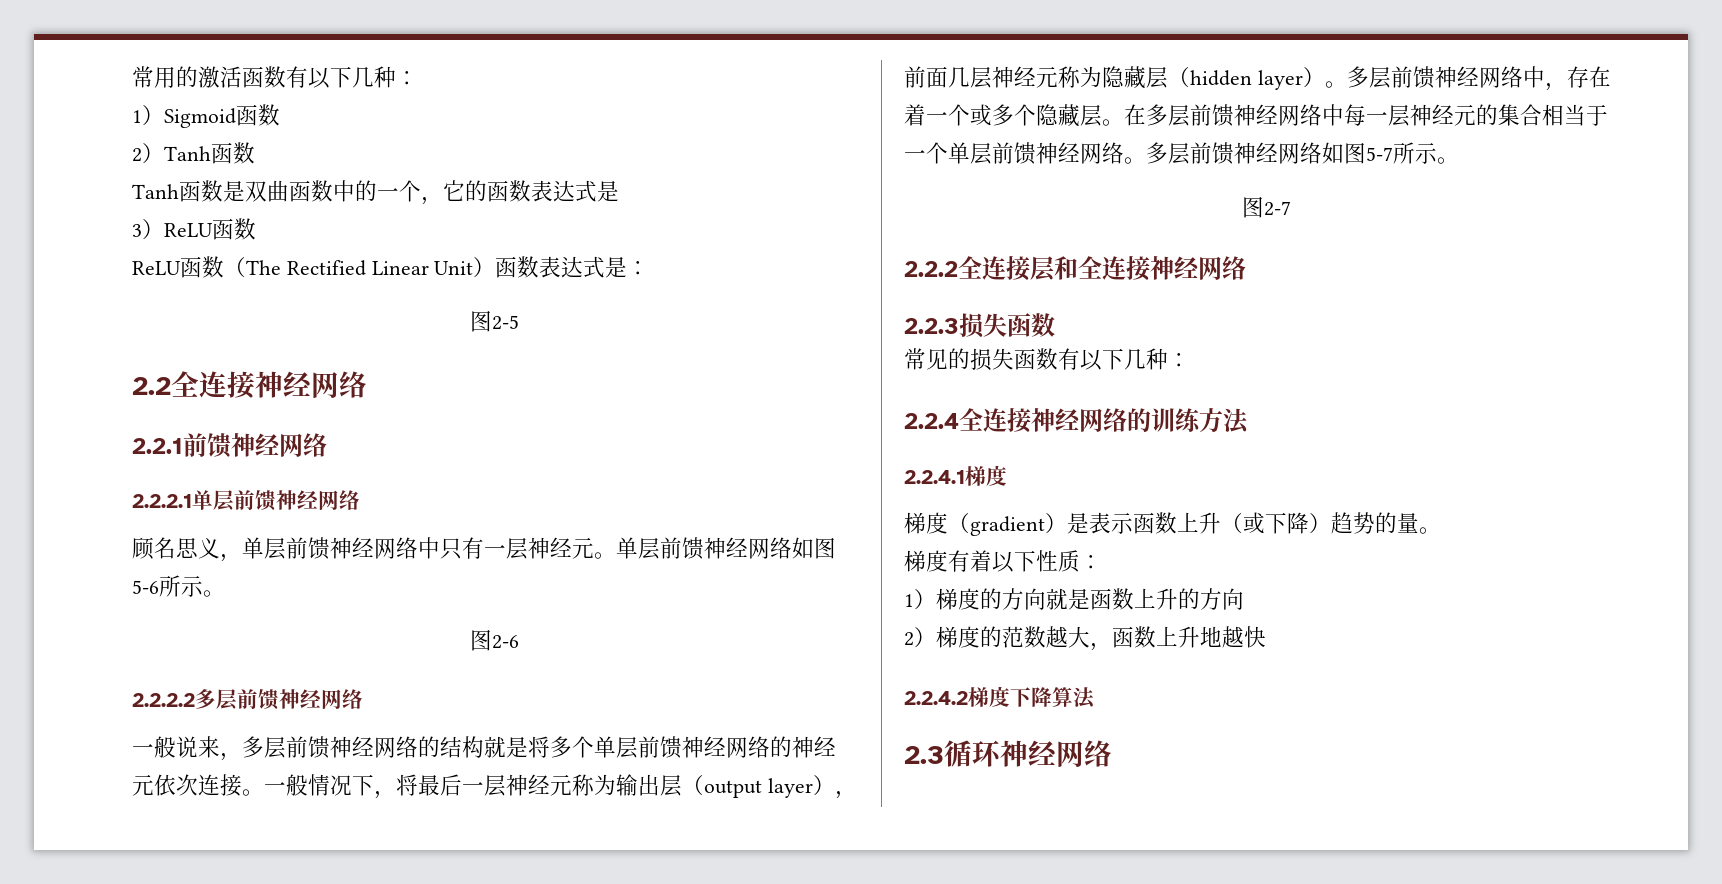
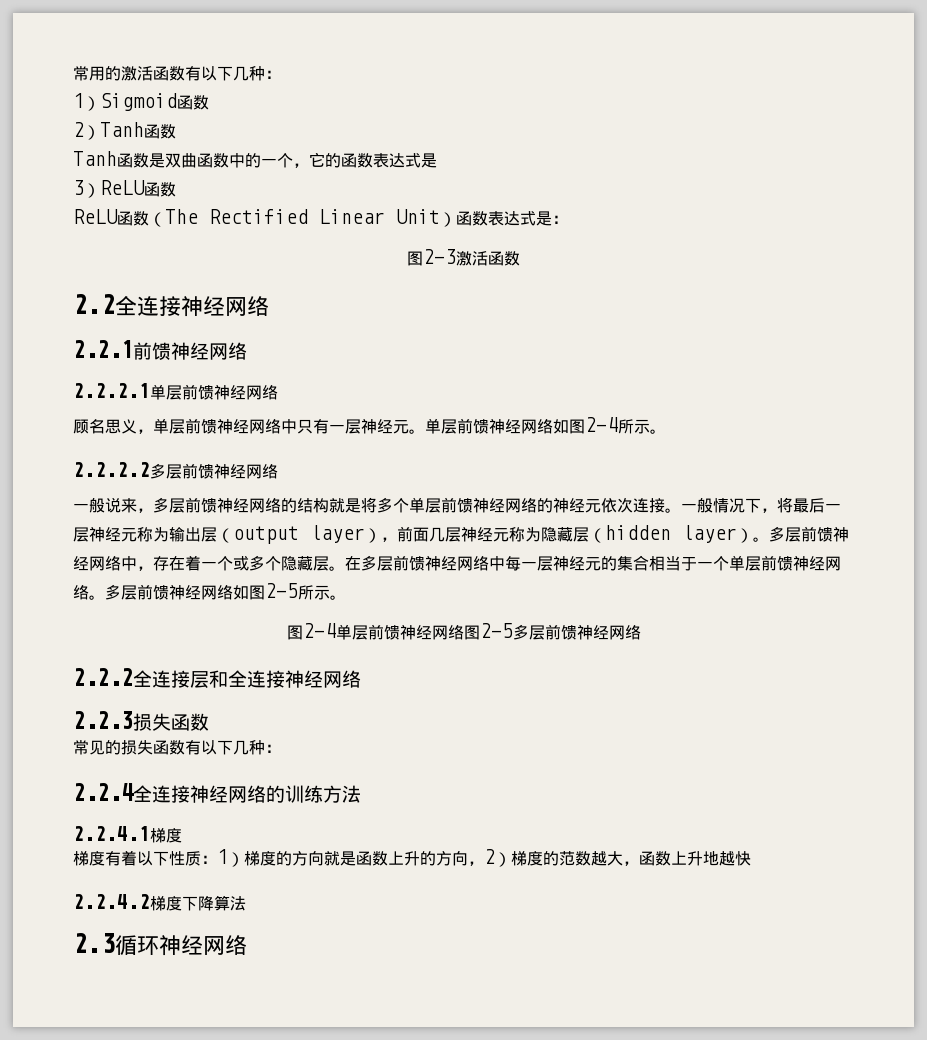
- 图2-5
+ 图2-3激活函数
- 单层前馈神经网络如图5-6所示。
- 图2-6
+ 单层前馈神经网络如图2-4所示。
- 多层前馈神经网络如图5-7所示。
- 图2-7
+ 多层前馈神经网络如图2-5所示。
+ 图2-4单层前馈神经网络图2-5多层前馈神经网络
- 梯度（gradient）是表示函数上升（或下降）趋势的量。
- 梯度有着以下性质：
- 1）梯度的方向就是函数上升的方向
- 2）梯度的范数越大，函数上升地越快
+ 梯度有着以下性质：1）梯度的方向就是函数上升的方向，2）梯度的范数越大，函数上升地越快

